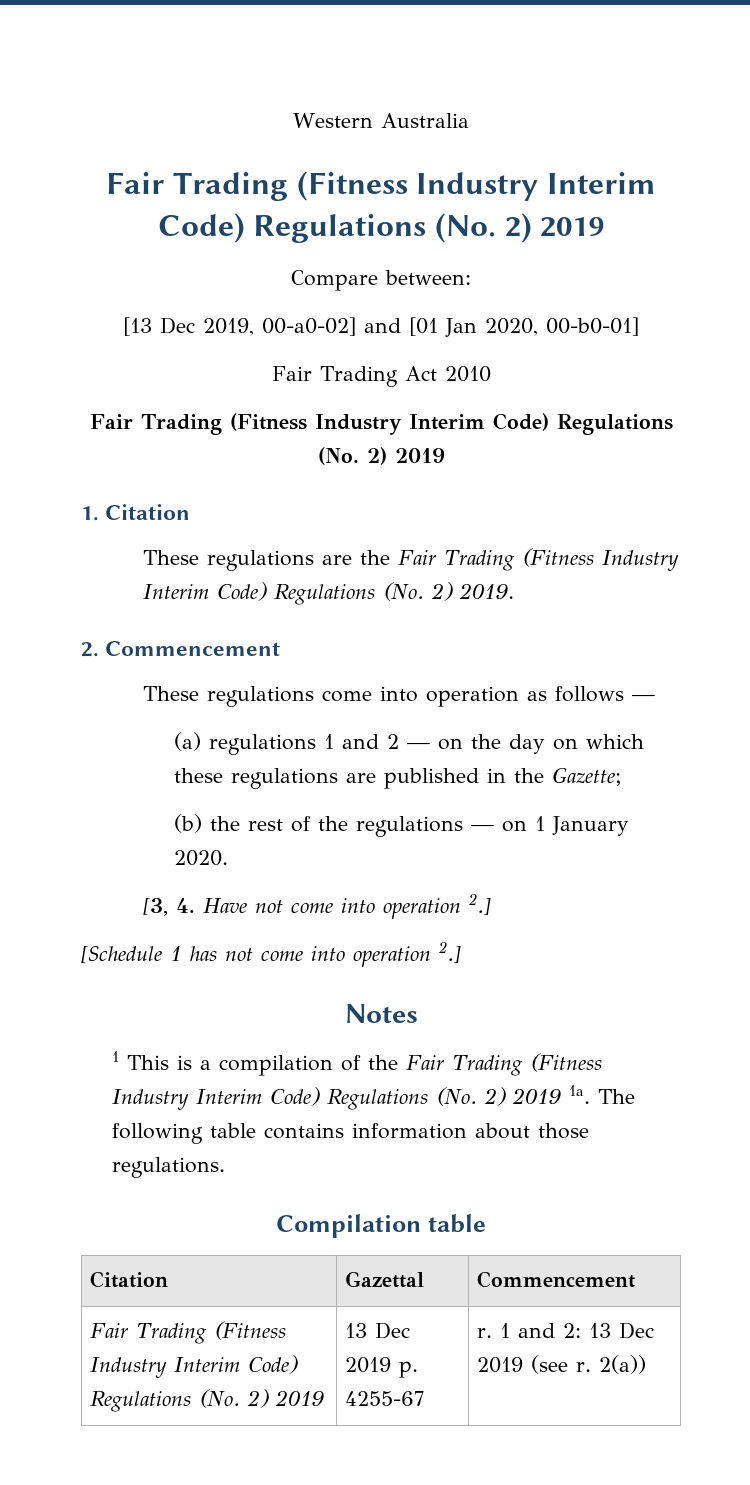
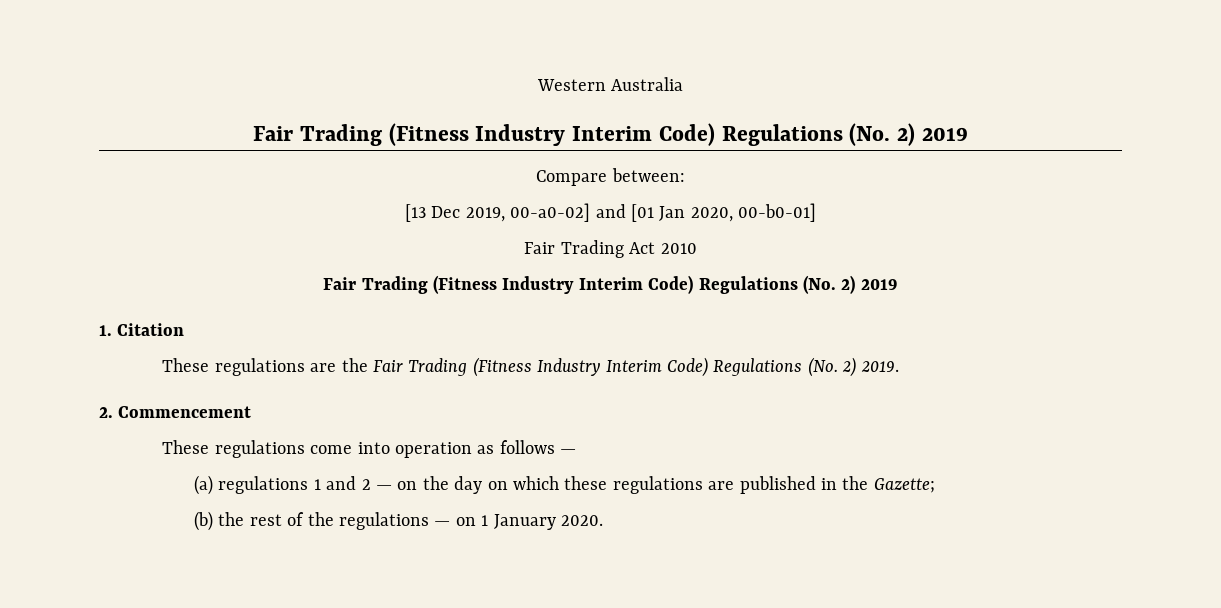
- [3, 4. Have not come into operation 2.]
- [Schedule 1 has not come into operation 2.]
- Notes
- 1 This is a compilation of the Fair Trading (Fitness Industry Interim Code) Regulations (No. 2) 2019 1a. The following table contains information about those regulations.
- Compilation table
- Citation | Gazettal | Commencement
- Fair Trading (Fitness Industry Interim Code) Regulations (No. 2) 2019 | 13 Dec 2019 p. 4255-67 | r. 1 and 2: 13 Dec 2019 (see r. 2(a))

